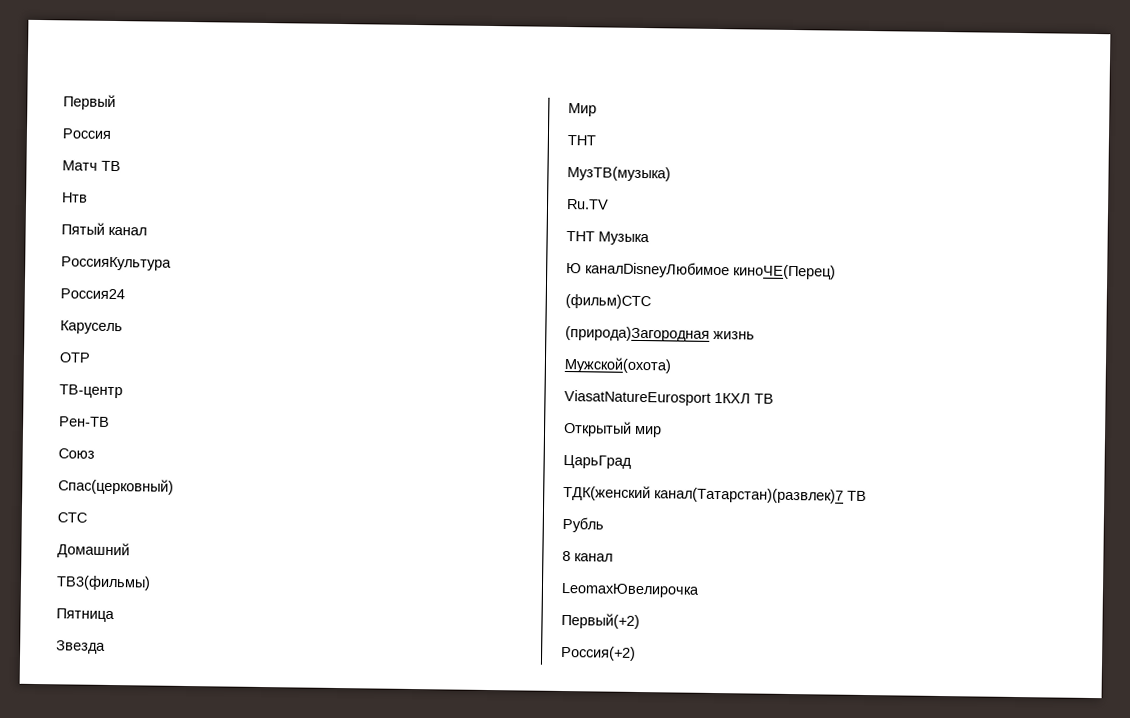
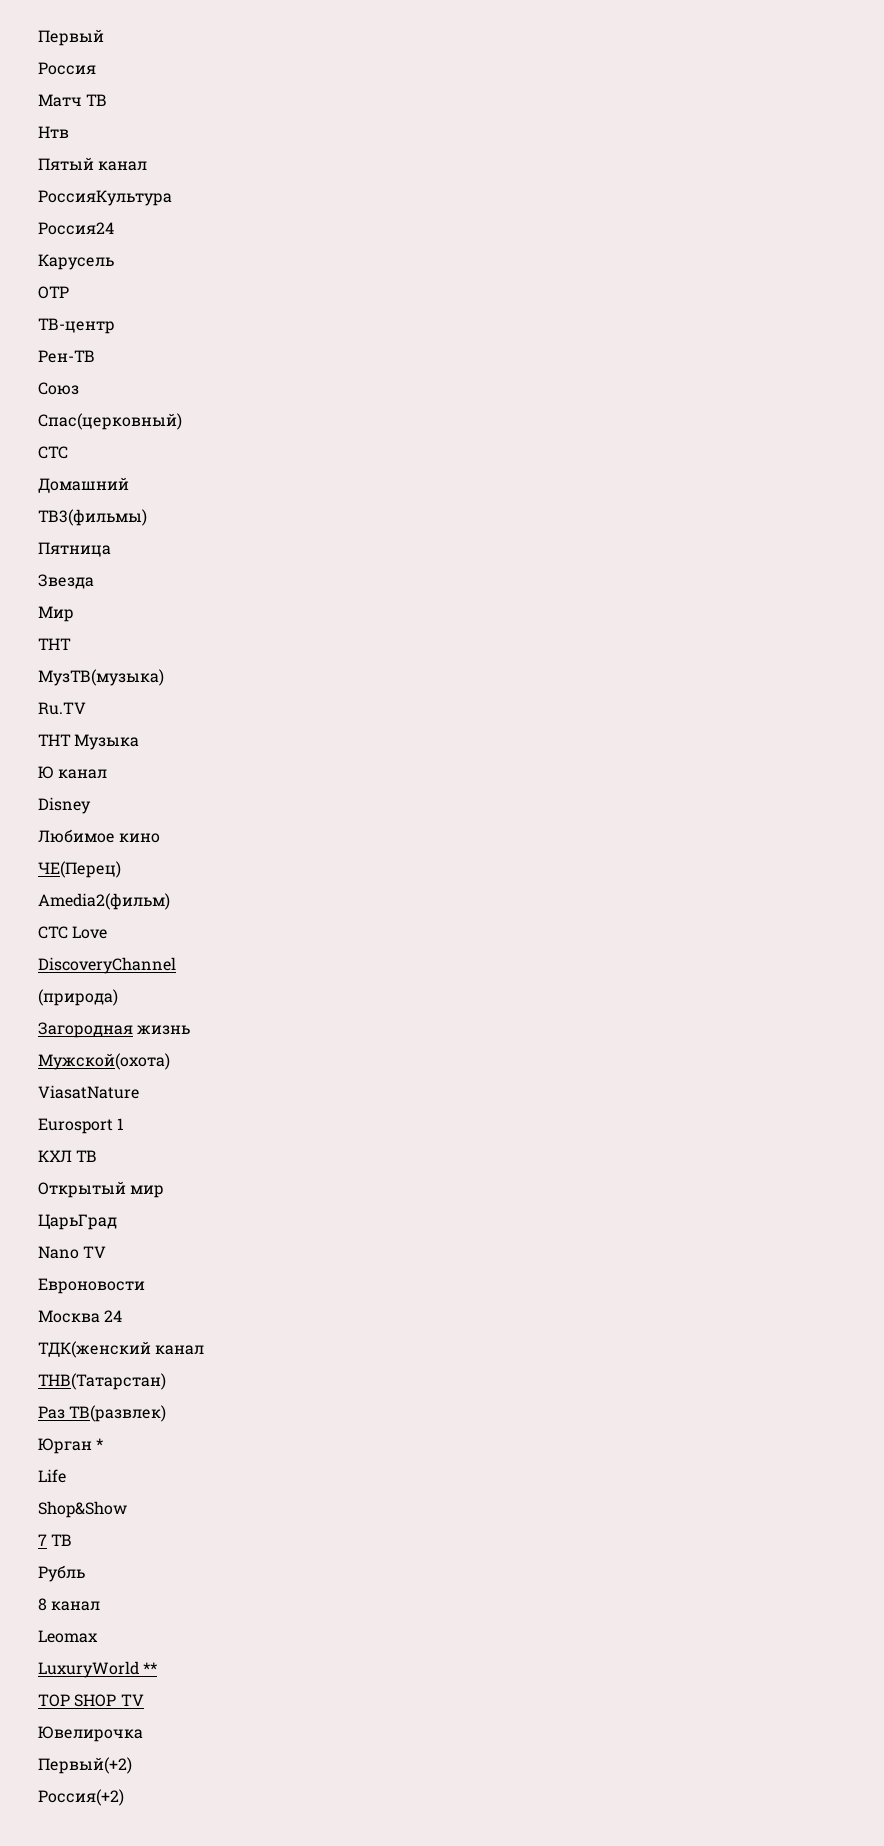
- Ю каналDisneyЛюбимое киноЧЕ(Перец)
- (фильм)СТС
- (природа)Загородная жизнь
+ Ю канал
+ Disney
+ Любимое кино
+ ЧЕ(Перец)
+ Amedia2(фильм)
+ СТС Love
+ DiscoveryChannel
+ (природа)
+ Загородная жизнь
  Мужской(охота)
- ViasatNatureEurosport 1КХЛ ТВ
+ ViasatNature
+ Eurosport 1
+ КХЛ ТВ
  Открытый мир
  ЦарьГрад
- ТДК(женский канал(Татарстан)(развлек)7 ТВ
+ Nano TV
+ Евроновости
+ Москва 24
+ ТДК(женский канал
+ ТНВ(Татарстан)
+ Раз ТВ(развлек)
+ Юрган *
+ Life
+ Shop&Show
+ 7 ТВ
  Рубль
  8 канал
- LeomaxЮвелирочка
+ Leomax
+ LuxuryWorld **
+ TOP SHOP TV
+ Ювелирочка

